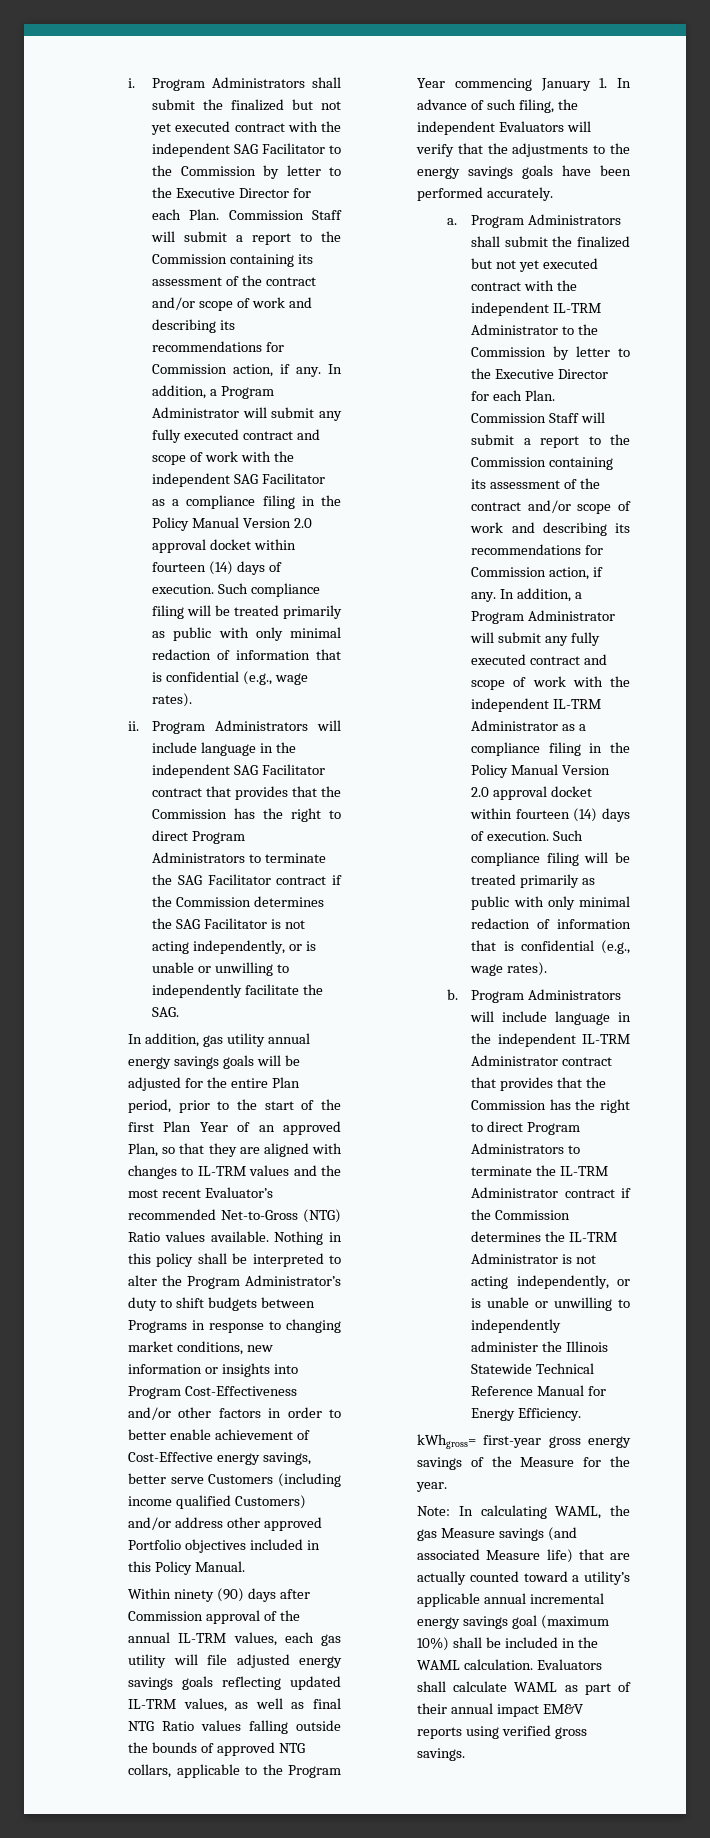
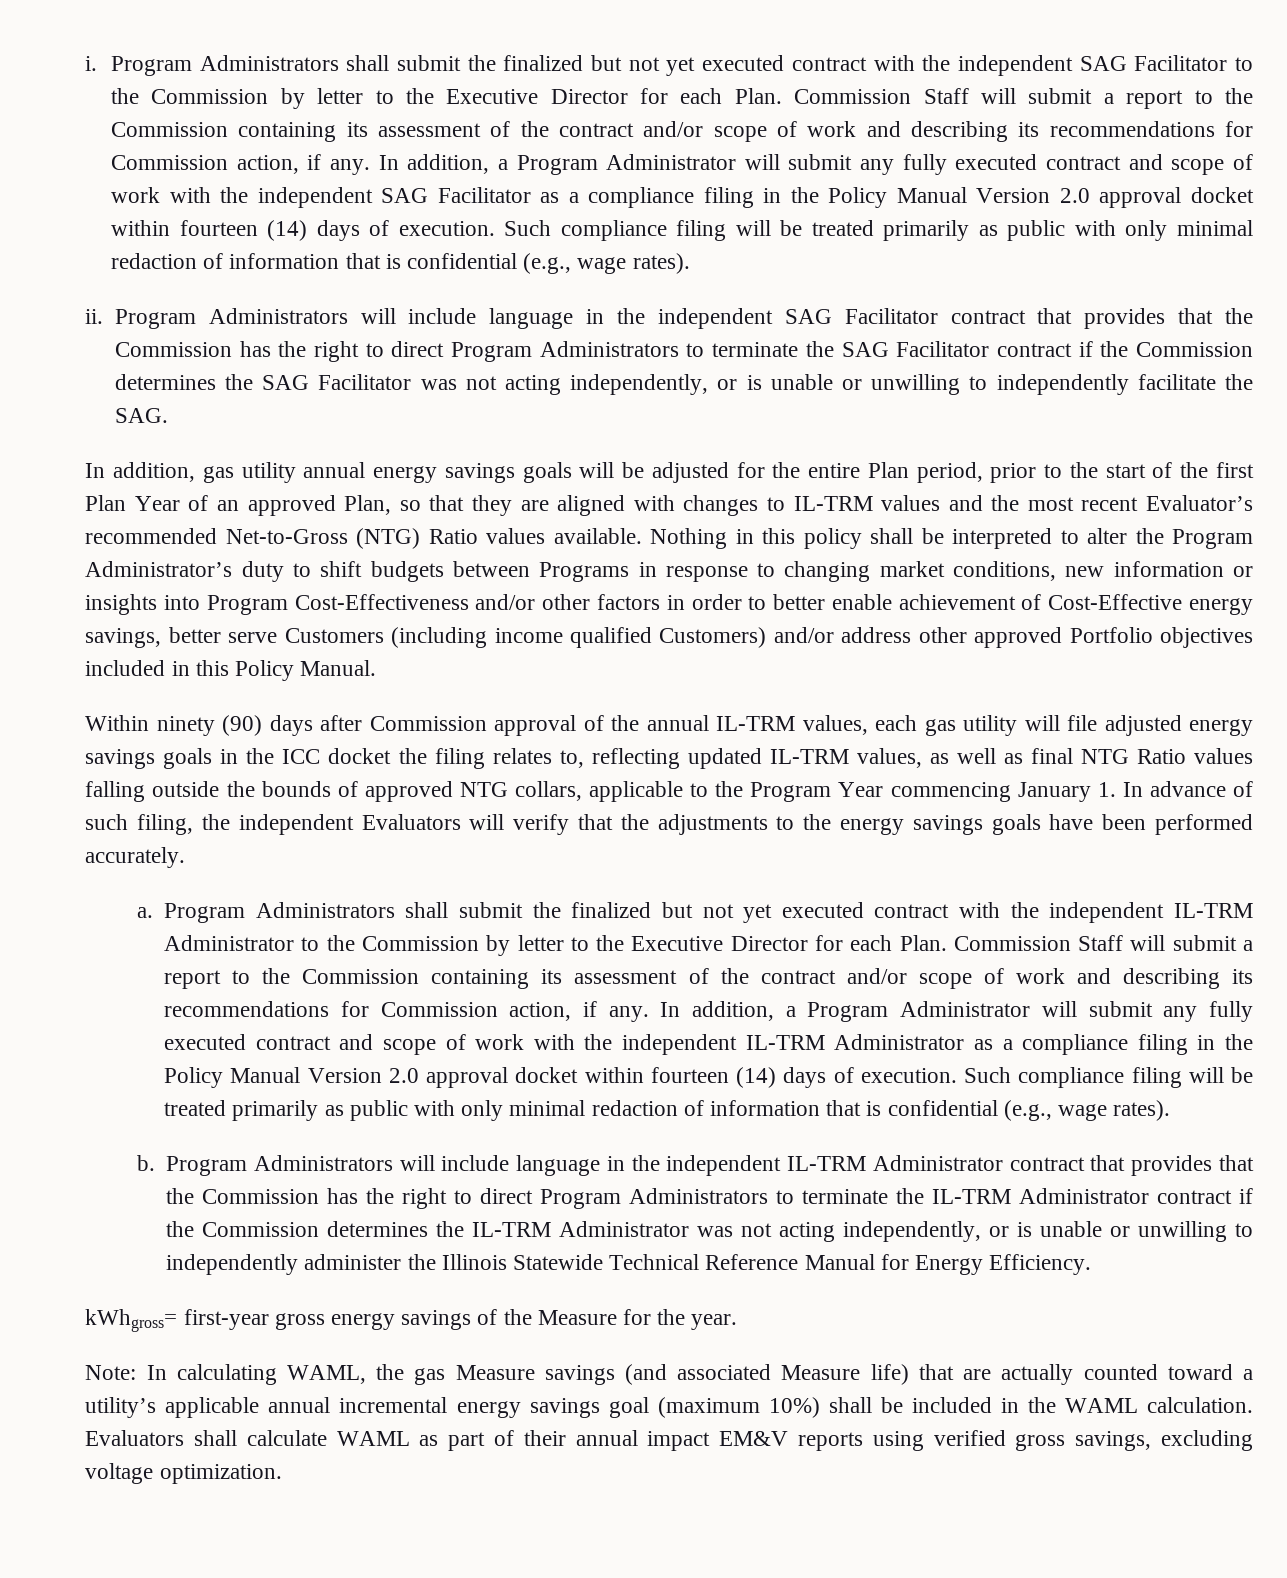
- Program Administrators will include language in the independent SAG Facilitator contract that provides that the Commission has the right to direct Program Administrators to terminate the SAG Facilitator contract if the Commission determines the SAG Facilitator is not acting independently, or is unable or unwilling to independently facilitate the SAG.
+ Program Administrators will include language in the independent SAG Facilitator contract that provides that the Commission has the right to direct Program Administrators to terminate the SAG Facilitator contract if the Commission determines the SAG Facilitator was not acting independently, or is unable or unwilling to independently facilitate the SAG.
- Within ninety (90) days after Commission approval of the annual IL-TRM values, each gas utility will file adjusted energy savings goals reflecting updated IL-TRM values, as well as final NTG Ratio values falling outside the bounds of approved NTG collars, applicable to the Program Year commencing January 1. In advance of such filing, the independent Evaluators will verify that the adjustments to the energy savings goals have been performed accurately.
+ Within ninety (90) days after Commission approval of the annual IL-TRM values, each gas utility will file adjusted energy savings goals in the ICC docket the filing relates to, reflecting updated IL-TRM values, as well as final NTG Ratio values falling outside the bounds of approved NTG collars, applicable to the Program Year commencing January 1. In advance of such filing, the independent Evaluators will verify that the adjustments to the energy savings goals have been performed accurately.
- Program Administrators will include language in the independent IL-TRM Administrator contract that provides that the Commission has the right to direct Program Administrators to terminate the IL-TRM Administrator contract if the Commission determines the IL-TRM Administrator is not acting independently, or is unable or unwilling to independently administer the Illinois Statewide Technical Reference Manual for Energy Efficiency.
+ Program Administrators will include language in the independent IL-TRM Administrator contract that provides that the Commission has the right to direct Program Administrators to terminate the IL-TRM Administrator contract if the Commission determines the IL-TRM Administrator was not acting independently, or is unable or unwilling to independently administer the Illinois Statewide Technical Reference Manual for Energy Efficiency.
- Evaluators shall calculate WAML as part of their annual impact EM&V reports using verified gross savings.
+ Evaluators shall calculate WAML as part of their annual impact EM&V reports using verified gross savings, excluding voltage optimization.

